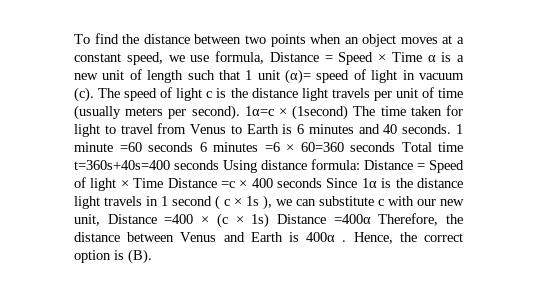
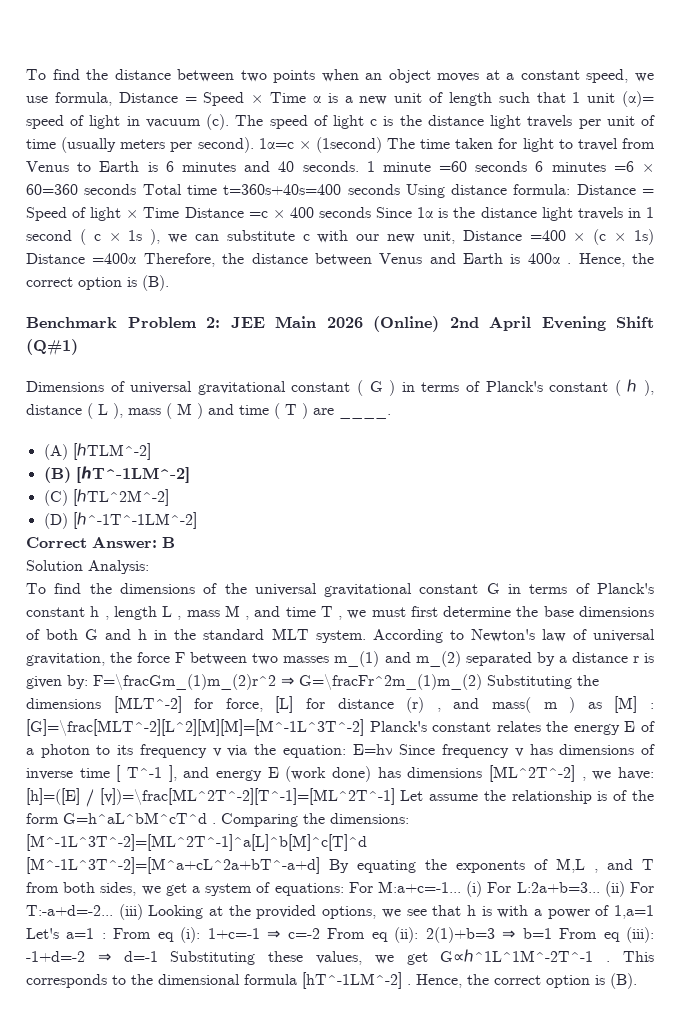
+ Benchmark Problem 2: JEE Main 2026 (Online) 2nd April Evening Shift (Q#1)
+ Dimensions of universal gravitational constant ( G ) in terms of Planck's constant ( ℎ ), distance ( L ), mass ( M ) and time ( T ) are ____.
+ (A) [ℎTLM^-2]
+ (B) [ℎT^-1LM^-2]
+ (C) [ℎTL^2M^-2]
+ (D) [ℎ^-1T^-1LM^-2]
+ Correct Answer: B
+ Solution Analysis:
+ To find the dimensions of the universal gravitational constant G in terms of Planck's constant h , length L , mass M , and time T , we must first determine the base dimensions of both G and h in the standard MLT system. According to Newton's law of universal gravitation, the force F between two masses m_(1) and m_(2) separated by a distance r is given by: F=\fracGm_(1)m_(2)r^2 ⇒ G=\fracFr^2m_(1)m_(2) Substituting the dimensions [MLT^-2] for force, [L] for distance (r) , and mass( m ) as [M] : [G]=\frac[MLT^-2][L^2][M][M]=[M^-1L^3T^-2] Planck's constant relates the energy E of a photon to its frequency v via the equation: E=hν Since frequency v has dimensions of inverse time [ T^-1 ], and energy E (work done) has dimensions [ML^2T^-2] , we have: [h]=([E] / [v])=\frac[ML^2T^-2][T^-1]=[ML^2T^-1] Let assume the relationship is of the form G=h^aL^bM^cT^d . Comparing the dimensions: [M^-1L^3T^-2]=[ML^2T^-1]^a[L]^b[M]^c[T]^d [M^-1L^3T^-2]=[M^a+cL^2a+bT^-a+d] By equating the exponents of M,L , and T from both sides, we get a system of equations: For M:a+c=-1... (i) For L:2a+b=3... (ii) For T:-a+d=-2... (iii) Looking at the provided options, we see that h is with a power of 1,a=1 Let's a=1 : From eq (i): 1+c=-1 ⇒ c=-2 From eq (ii): 2(1)+b=3 ⇒ b=1 From eq (iii): -1+d=-2 ⇒ d=-1 Substituting these values, we get G∝ℎ^1L^1M^-2T^-1 . This corresponds to the dimensional formula [hT^-1LM^-2] . Hence, the correct option is (B).

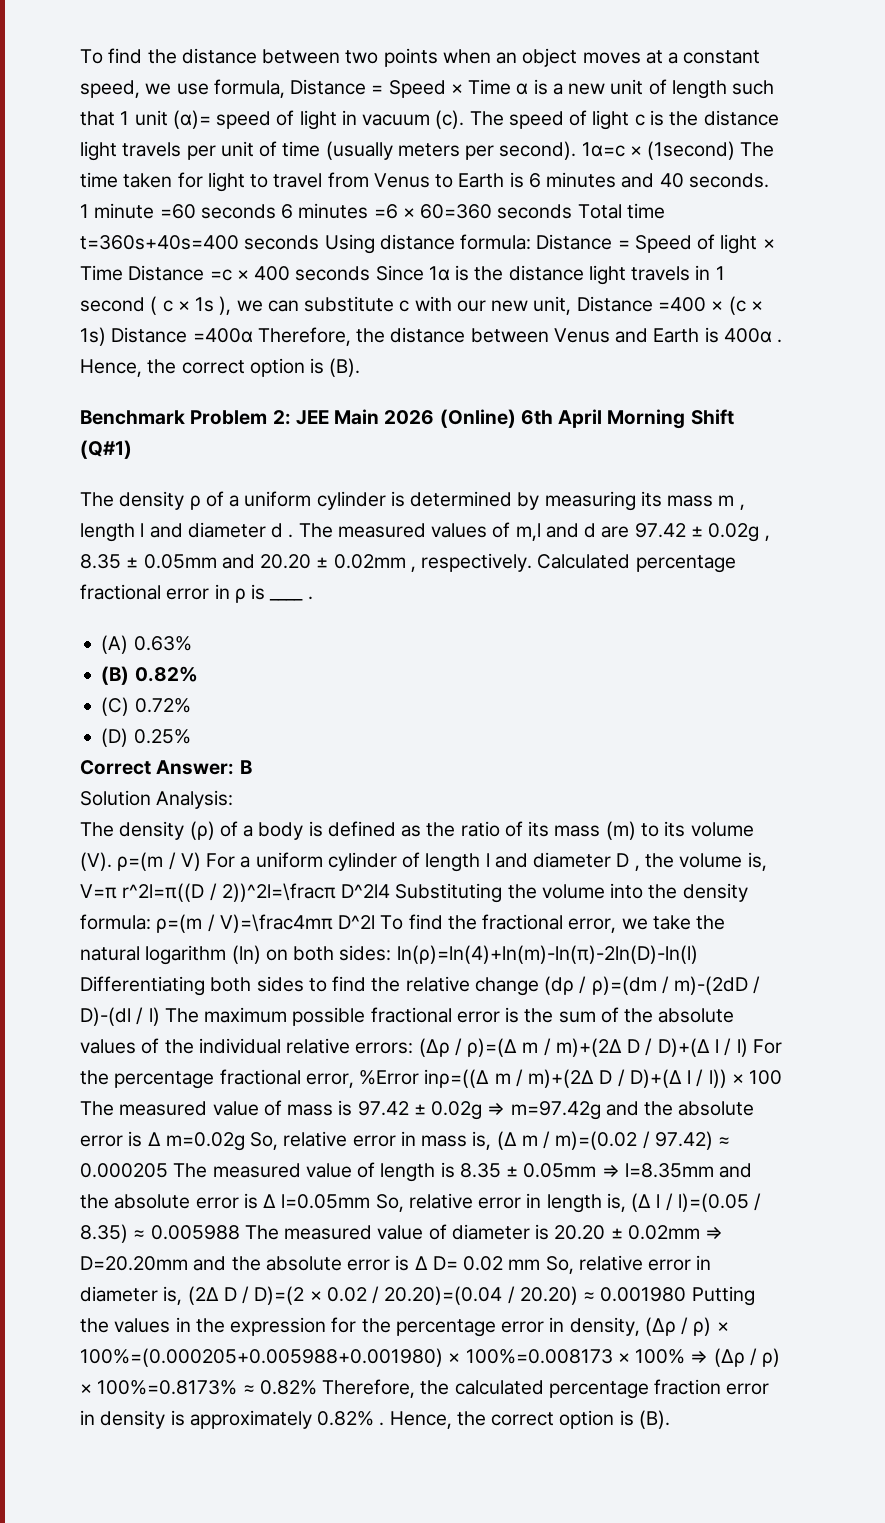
- Benchmark Problem 2: JEE Main 2026 (Online) 2nd April Evening Shift (Q#1)
+ Benchmark Problem 2: JEE Main 2026 (Online) 6th April Morning Shift (Q#1)
- Dimensions of universal gravitational constant ( G ) in terms of Planck's constant ( ℎ ), distance ( L ), mass ( M ) and time ( T ) are ____.
+ The density ρ of a uniform cylinder is determined by measuring its mass m , length l and diameter d . The measured values of m,l and d are 97.42 ± 0.02g , 8.35 ± 0.05mm and 20.20 ± 0.02mm , respectively. Calculated percentage fractional error in ρ is ____ .
- (A) [ℎTLM^-2]
+ (A) 0.63%
- (B) [ℎT^-1LM^-2]
+ (B) 0.82%
- (C) [ℎTL^2M^-2]
+ (C) 0.72%
- (D) [ℎ^-1T^-1LM^-2]
+ (D) 0.25%
- To find the dimensions of the universal gravitational constant G in terms of Planck's constant h , length L , mass M , and time T , we must first determine the base dimensions of both G and h in the standard MLT system. According to Newton's law of universal gravitation, the force F between two masses m_(1) and m_(2) separated by a distance r is given by: F=\fracGm_(1)m_(2)r^2 ⇒ G=\fracFr^2m_(1)m_(2) Substituting the dimensions [MLT^-2] for force, [L] for distance (r) , and mass( m ) as [M] : [G]=\frac[MLT^-2][L^2][M][M]=[M^-1L^3T^-2] Planck's constant relates the energy E of a photon to its frequency v via the equation: E=hν Since frequency v has dimensions of inverse time [ T^-1 ], and energy E (work done) has dimensions [ML^2T^-2] , we have: [h]=([E] / [v])=\frac[ML^2T^-2][T^-1]=[ML^2T^-1] Let assume the relationship is of the form G=h^aL^bM^cT^d . Comparing the dimensions: [M^-1L^3T^-2]=[ML^2T^-1]^a[L]^b[M]^c[T]^d [M^-1L^3T^-2]=[M^a+cL^2a+bT^-a+d] By equating the exponents of M,L , and T from both sides, we get a system of equations: For M:a+c=-1... (i) For L:2a+b=3... (ii) For T:-a+d=-2... (iii) Looking at the provided options, we see that h is with a power of 1,a=1 Let's a=1 : From eq (i): 1+c=-1 ⇒ c=-2 From eq (ii): 2(1)+b=3 ⇒ b=1 From eq (iii): -1+d=-2 ⇒ d=-1 Substituting these values, we get G∝ℎ^1L^1M^-2T^-1 . This corresponds to the dimensional formula [hT^-1LM^-2] .
+ The density (ρ) of a body is defined as the ratio of its mass (m) to its volume (V). ρ=(m / V) For a uniform cylinder of length l and diameter D , the volume is, V=π r^2l=π((D / 2))^2l=\fracπ D^2l4 Substituting the volume into the density formula: ρ=(m / V)=\frac4mπ D^2l To find the fractional error, we take the natural logarithm (ln) on both sides: ln(ρ)=ln(4)+ln(m)-ln(π)-2ln(D)-ln(l) Differentiating both sides to find the relative change (dρ / ρ)=(dm / m)-(2dD / D)-(dl / l) The maximum possible fractional error is the sum of the absolute values of the individual relative errors: (Δρ / ρ)=(Δ m / m)+(2Δ D / D)+(Δ l / l) For the percentage fractional error, %Error inρ=((Δ m / m)+(2Δ D / D)+(Δ l / l)) × 100 The measured value of mass is 97.42 ± 0.02g ⇒ m=97.42g and the absolute error is Δ m=0.02g So, relative error in mass is, (Δ m / m)=(0.02 / 97.42) ≈ 0.000205 The measured value of length is 8.35 ± 0.05mm ⇒ l=8.35mm and the absolute error is Δ l=0.05mm So, relative error in length is, (Δ l / l)=(0.05 / 8.35) ≈ 0.005988 The measured value of diameter is 20.20 ± 0.02mm ⇒ D=20.20mm and the absolute error is Δ D= 0.02 mm So, relative error in diameter is, (2Δ D / D)=(2 × 0.02 / 20.20)=(0.04 / 20.20) ≈ 0.001980 Putting the values in the expression for the percentage error in density, (Δρ / ρ) × 100%=(0.000205+0.005988+0.001980) × 100%=0.008173 × 100% ⇒ (Δρ / ρ) × 100%=0.8173% ≈ 0.82% Therefore, the calculated percentage fraction error in density is approximately 0.82% .

